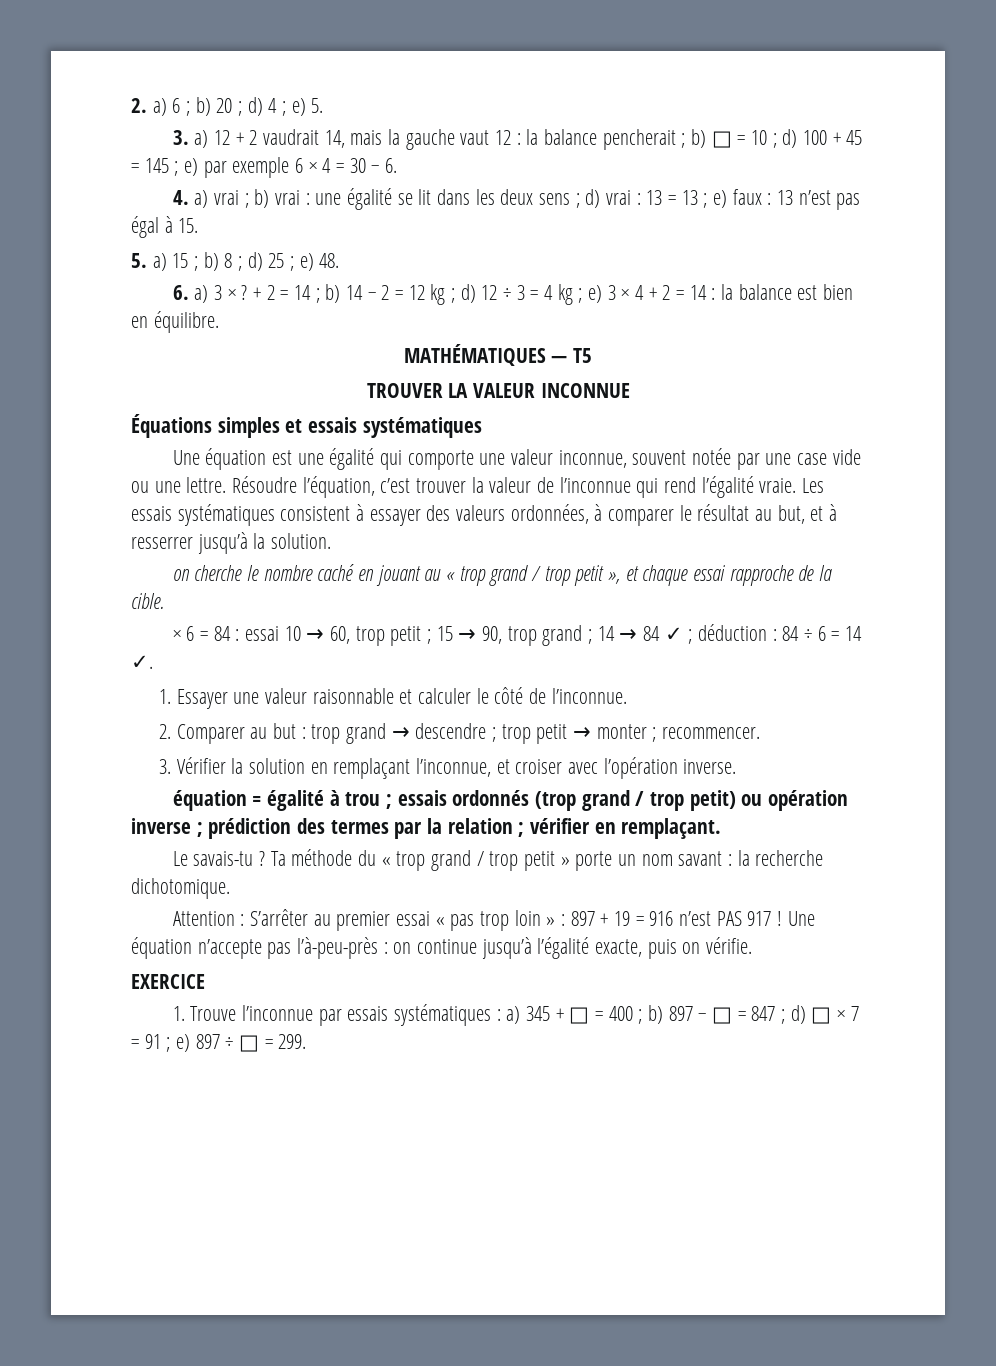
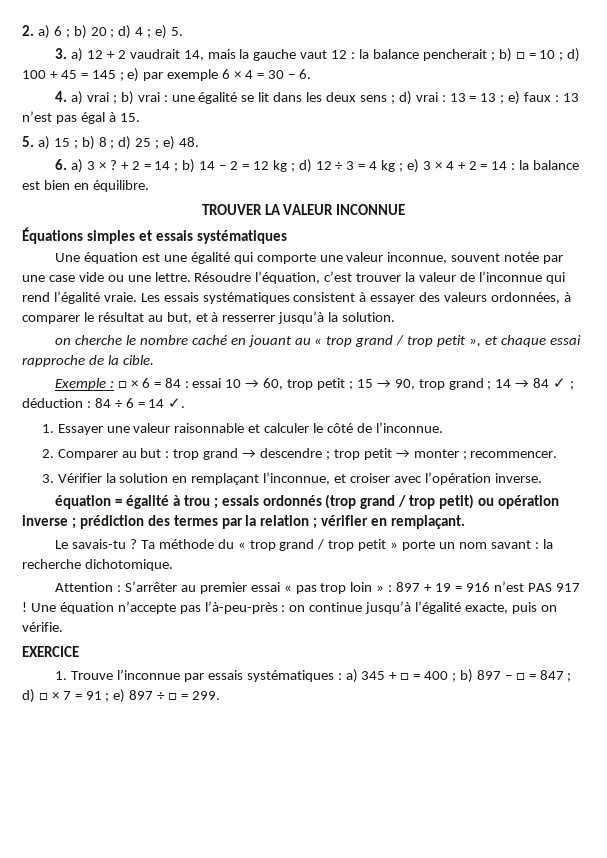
- MATHÉMATIQUES — T5
- × 6 = 84 : essai 10 → 60, trop petit ; 15 → 90, trop grand ; 14 → 84 ✓ ; déduction : 84 ÷ 6 = 14 ✓.
+ Exemple : □ × 6 = 84 : essai 10 → 60, trop petit ; 15 → 90, trop grand ; 14 → 84 ✓ ; déduction : 84 ÷ 6 = 14 ✓.

